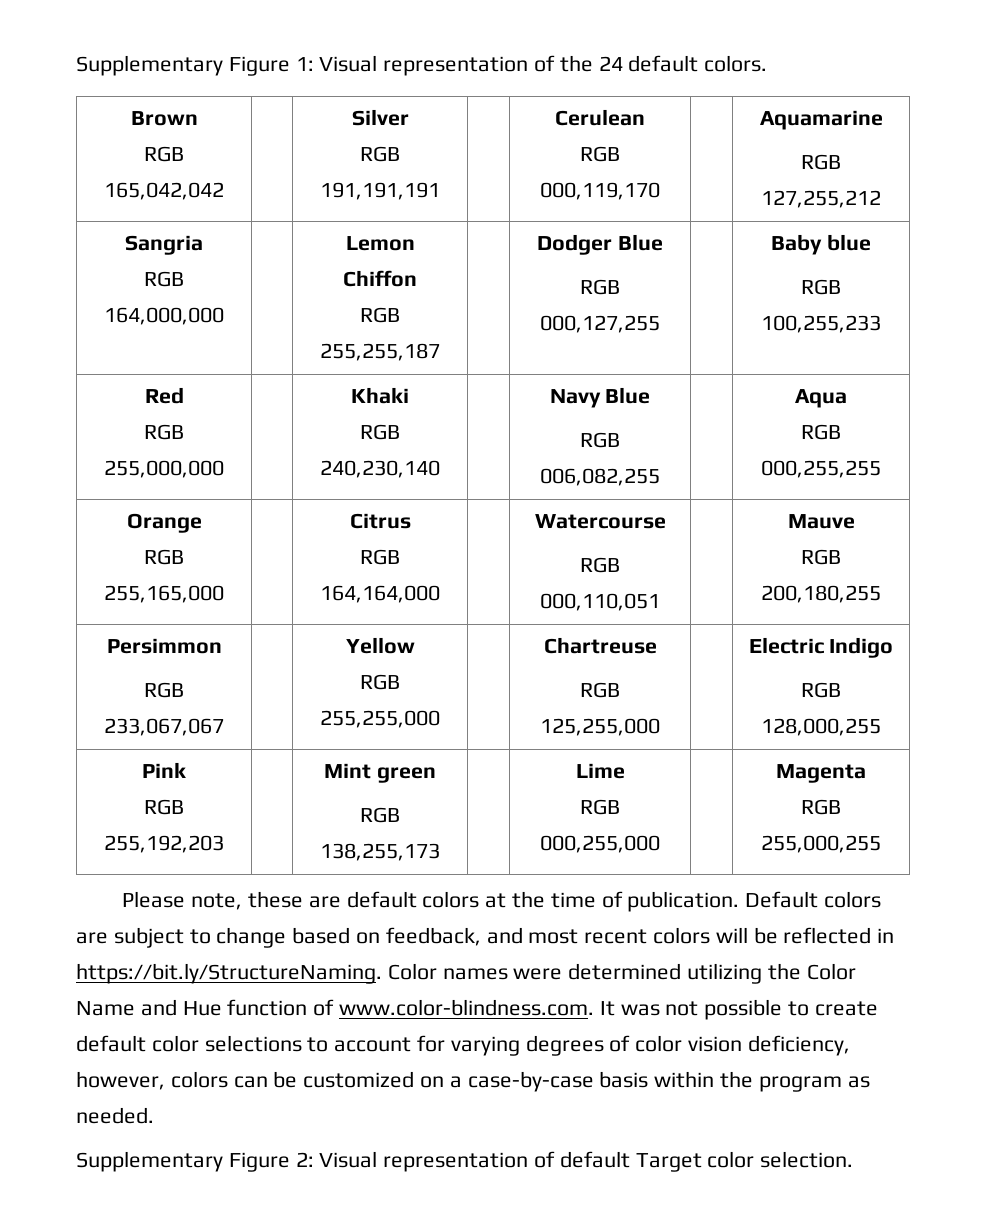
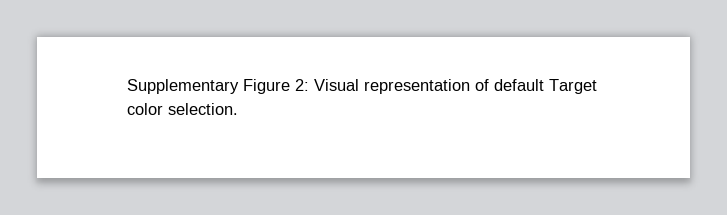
- Supplementary Figure 1: Visual representation of the 24 default colors.
- Brown
- RGB 165,042,042 | | Silver
- RGB 191,191,191 | | Cerulean
- RGB 000,119,170 | | Aquamarine
- RGB 127,255,212
- Sangria
- RGB 164,000,000 | | Lemon Chiffon
- RGB 255,255,187 | | Dodger Blue
- RGB 000,127,255 | | Baby blue
- RGB 100,255,233
- Red
- RGB 255,000,000 | | Khaki
- RGB 240,230,140 | | Navy Blue
- RGB 006,082,255 | | Aqua
- RGB 000,255,255
- Orange
- RGB 255,165,000 | | Citrus
- RGB 164,164,000 | | Watercourse
- RGB 000,110,051 | | Mauve
- RGB 200,180,255
- Persimmon
- RGB 233,067,067 | | Yellow
- RGB 255,255,000 | | Chartreuse
- RGB 125,255,000 | | Electric Indigo
- RGB 128,000,255
- Pink
- RGB 255,192,203 | | Mint green
- RGB 138,255,173 | | Lime
- RGB 000,255,000 | | Magenta
- RGB 255,000,255
- Please note, these are default colors at the time of publication. Default colors are subject to change based on feedback, and most recent colors will be reflected in https://bit.ly/StructureNaming. Color names were determined utilizing the Color Name and Hue function of www.color-blindness.com. It was not possible to create default color selections to account for varying degrees of color vision deficiency, however, colors can be customized on a case-by-case basis within the program as needed.

